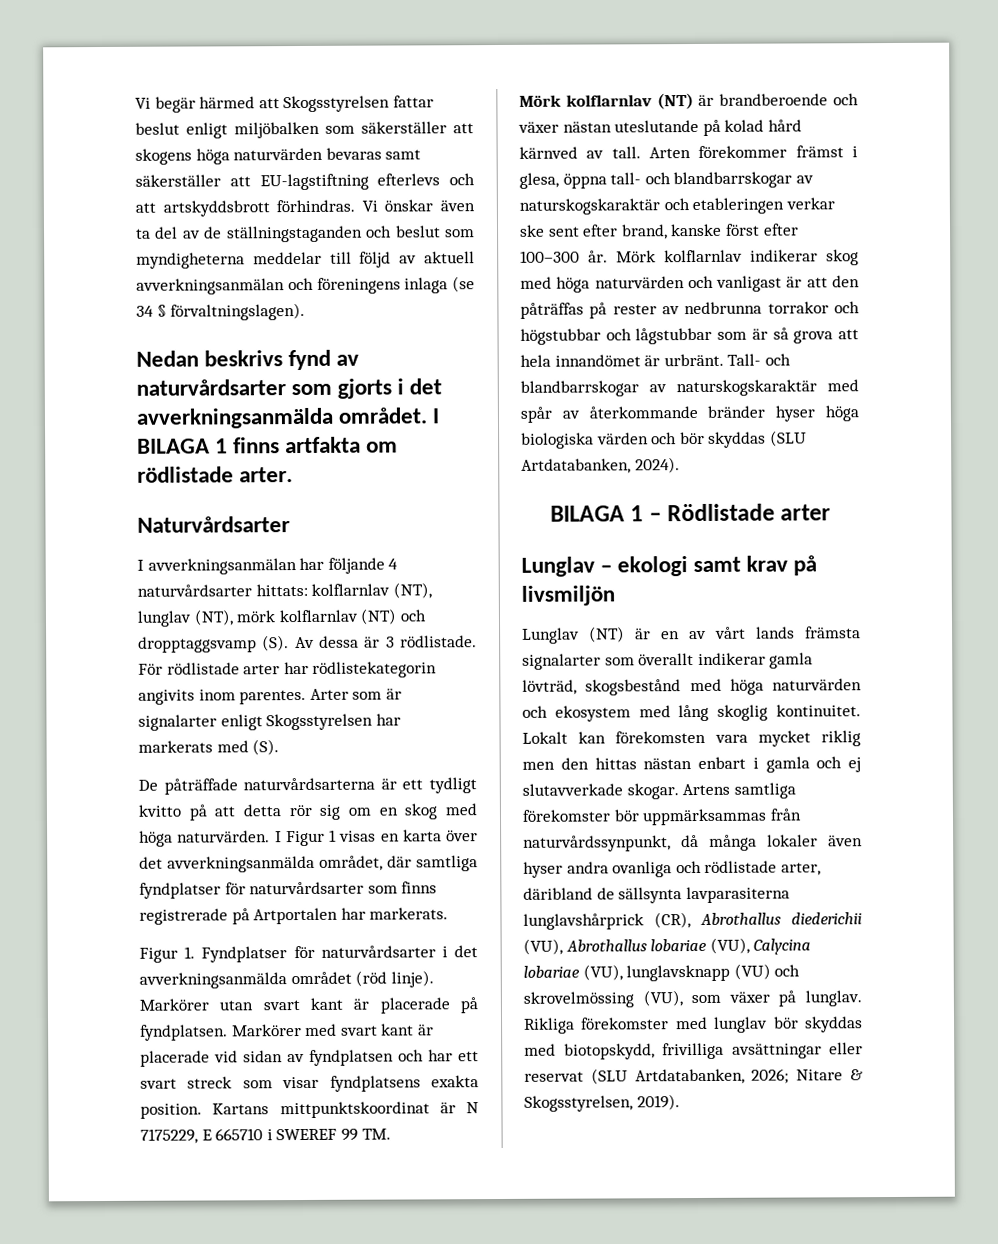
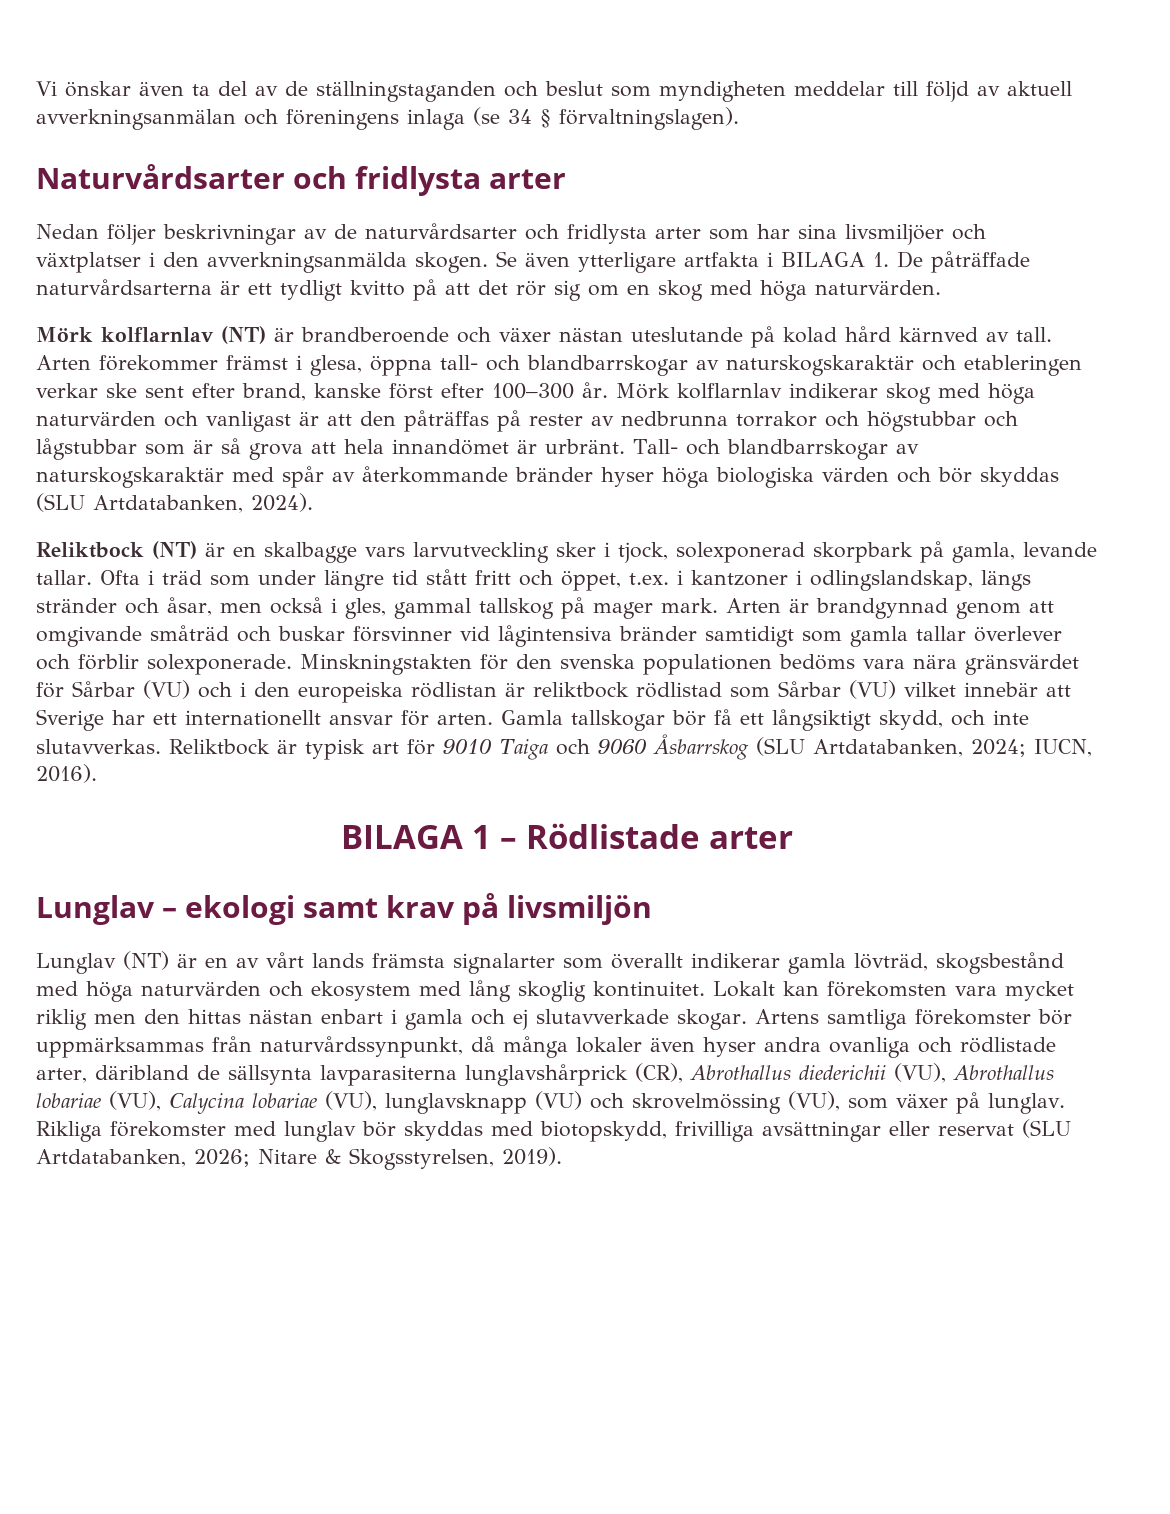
- Vi begär härmed att Skogsstyrelsen fattar beslut enligt miljöbalken som säkerställer att skogens höga naturvärden bevaras samt säkerställer att EU-lagstiftning efterlevs och att artskyddsbrott förhindras. Vi önskar även ta del av de ställningstaganden och beslut som myndigheterna meddelar till följd av aktuell avverkningsanmälan och föreningens inlaga (se 34 § förvaltningslagen).
+ Vi önskar även ta del av de ställningstaganden och beslut som myndigheten meddelar till följd av aktuell avverkningsanmälan och föreningens inlaga (se 34 § förvaltningslagen).
- Nedan beskrivs fynd av naturvårdsarter som gjorts i det avverkningsanmälda området. I BILAGA 1 finns artfakta om rödlistade arter.
- Naturvårdsarter
- I avverkningsanmälan har följande 4 naturvårdsarter hittats: kolflarnlav (NT), lunglav (NT), mörk kolflarnlav (NT) och dropptaggsvamp (S). Av dessa är 3 rödlistade. För rödlistade arter har rödlistekategorin angivits inom parentes. Arter som är signalarter enligt Skogsstyrelsen har markerats med (S).
- De påträffade naturvårdsarterna är ett tydligt kvitto på att detta rör sig om en skog med höga naturvärden. I Figur 1 visas en karta över det avverkningsanmälda området, där samtliga fyndplatser för naturvårdsarter som finns registrerade på Artportalen har markerats.
- Figur 1. Fyndplatser för naturvårdsarter i det avverkningsanmälda området (röd linje). Markörer utan svart kant är placerade på fyndplatsen. Markörer med svart kant är placerade vid sidan av fyndplatsen och har ett svart streck som visar fyndplatsens exakta position. Kartans mittpunktskoordinat är N 7175229, E 665710 i SWEREF 99 TM.
+ Naturvårdsarter och fridlysta arter
+ Nedan följer beskrivningar av de naturvårdsarter och fridlysta arter som har sina livsmiljöer och växtplatser i den avverkningsanmälda skogen. Se även ytterligare artfakta i BILAGA 1. De påträffade naturvårdsarterna är ett tydligt kvitto på att det rör sig om en skog med höga naturvärden.
+ Reliktbock (NT) är en skalbagge vars larvutveckling sker i tjock, solexponerad skorpbark på gamla, levande tallar. Ofta i träd som under längre tid stått fritt och öppet, t.ex. i kantzoner i odlingslandskap, längs stränder och åsar, men också i gles, gammal tallskog på mager mark. Arten är brandgynnad genom att omgivande småträd och buskar försvinner vid lågintensiva bränder samtidigt som gamla tallar överlever och förblir solexponerade. Minskningstakten för den svenska populationen bedöms vara nära gränsvärdet för Sårbar (VU) och i den europeiska rödlistan är reliktbock rödlistad som Sårbar (VU) vilket innebär att Sverige har ett internationellt ansvar för arten. Gamla tallskogar bör få ett långsiktigt skydd, och inte slutavverkas. Reliktbock är typisk art för 9010 Taiga och 9060 Åsbarrskog (SLU Artdatabanken, 2024; IUCN, 2016).

